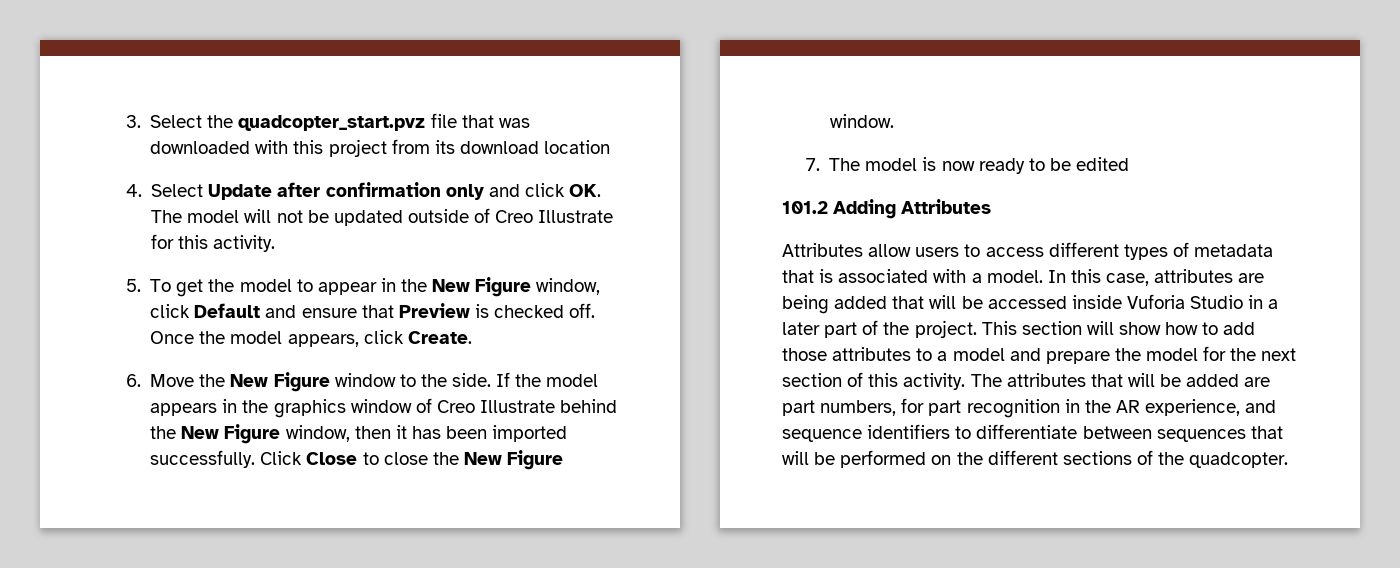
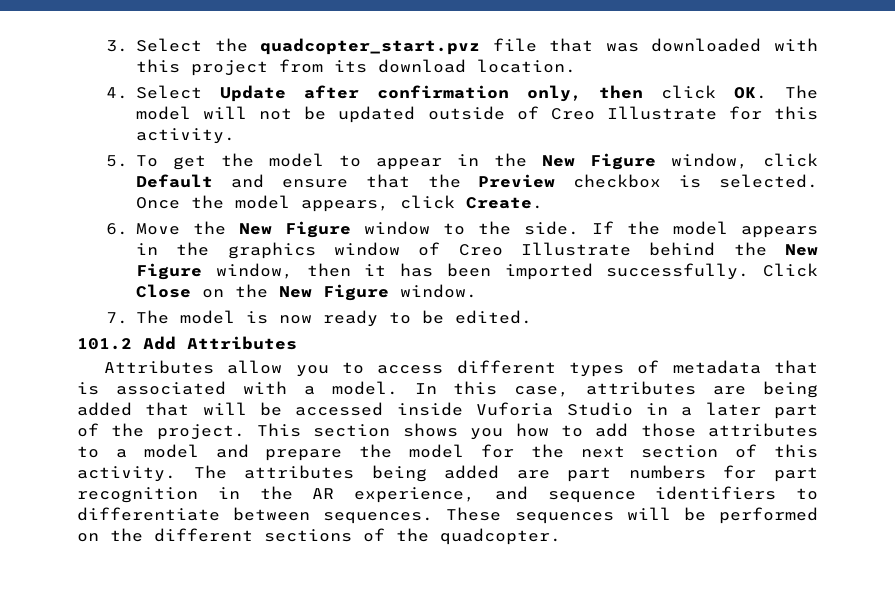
- 3. Select the quadcopter_start.pvz file that was downloaded with this project from its download location
+ 3. Select the quadcopter_start.pvz file that was downloaded with this project from its download location.
- 4. Select Update after confirmation only and click OK. The model will not be updated outside of Creo Illustrate for this activity.
+ 4. Select Update after confirmation only, then click OK. The model will not be updated outside of Creo Illustrate for this activity.
- 5. To get the model to appear in the New Figure window, click Default and ensure that Preview is checked off.
+ 5. To get the model to appear in the New Figure window, click Default and ensure that the Preview checkbox is selected.
- Click Close to close the New Figure window.
+ Click Close on the New Figure window.
- 7. The model is now ready to be edited
+ 7. The model is now ready to be edited.
- 101.2 Adding Attributes
+ 101.2 Add Attributes
- Attributes allow users to access different types of metadata that is associated with a model.
+ Attributes allow you to access different types of metadata that is associated with a model.
- This section will show how to add those attributes to a model and prepare the model for the next section of this activity.
+ This section shows you how to add those attributes to a model and prepare the model for the next section of this activity.
- The attributes that will be added are part numbers, for part recognition in the AR experience, and sequence identifiers to differentiate between sequences that will be performed on the different sections of the quadcopter.
+ The attributes being added are part numbers for part recognition in the AR experience, and sequence identifiers to differentiate between sequences. These sequences will be performed on the different sections of the quadcopter.

